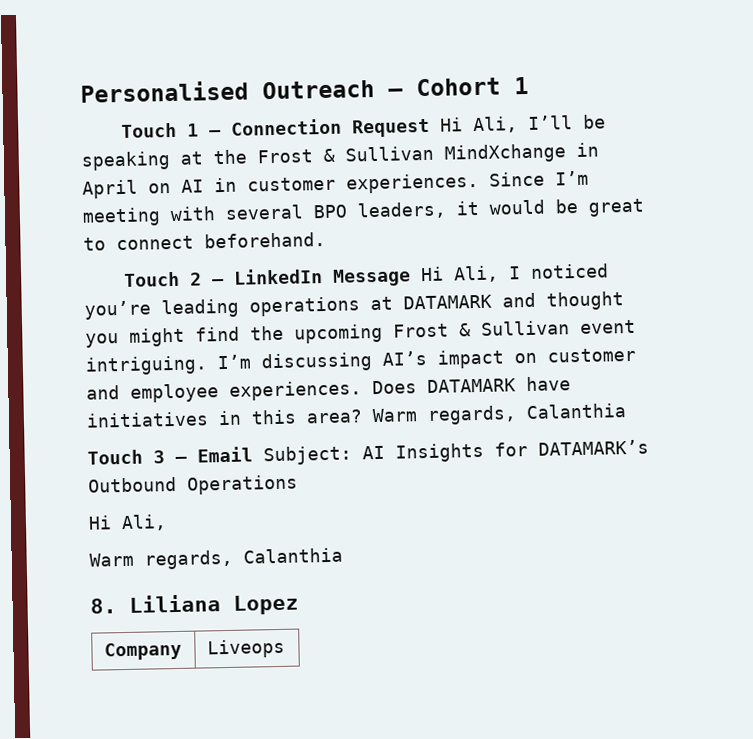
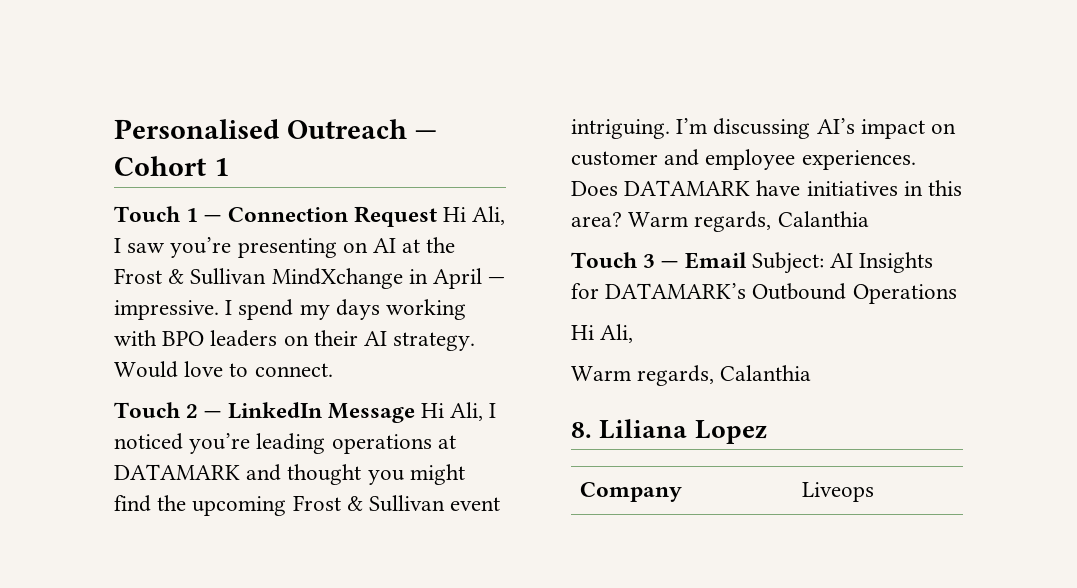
- Touch 1 — Connection Request Hi Ali, I’ll be speaking at the Frost & Sullivan MindXchange in April on AI in customer experiences. Since I’m meeting with several BPO leaders, it would be great to connect beforehand.
+ Touch 1 — Connection Request Hi Ali, I saw you’re presenting on AI at the Frost & Sullivan MindXchange in April — impressive. I spend my days working with BPO leaders on their AI strategy. Would love to connect.

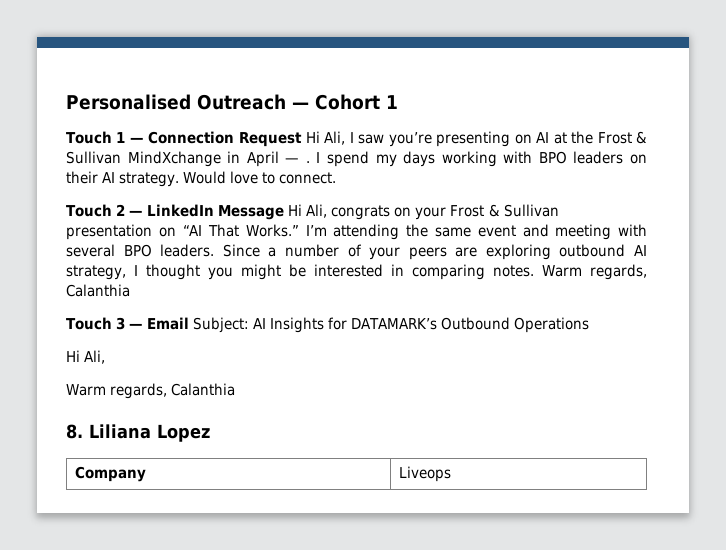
- Touch 1 — Connection Request Hi Ali, I saw you’re presenting on AI at the Frost & Sullivan MindXchange in April — impressive.
+ Touch 1 — Connection Request Hi Ali, I saw you’re presenting on AI at the Frost & Sullivan MindXchange in April — .
- Touch 2 — LinkedIn Message Hi Ali, I noticed you’re leading operations at DATAMARK and thought you might find the upcoming Frost & Sullivan event intriguing. I’m discussing AI’s impact on customer and employee experiences. Does DATAMARK have initiatives in this area?
+ Touch 2 — LinkedIn Message Hi Ali, congrats on your Frost & Sullivan presentation on “AI That Works.” I’m attending the same event and meeting with several BPO leaders. Since a number of your peers are exploring outbound AI strategy, I thought you might be interested in comparing notes.

